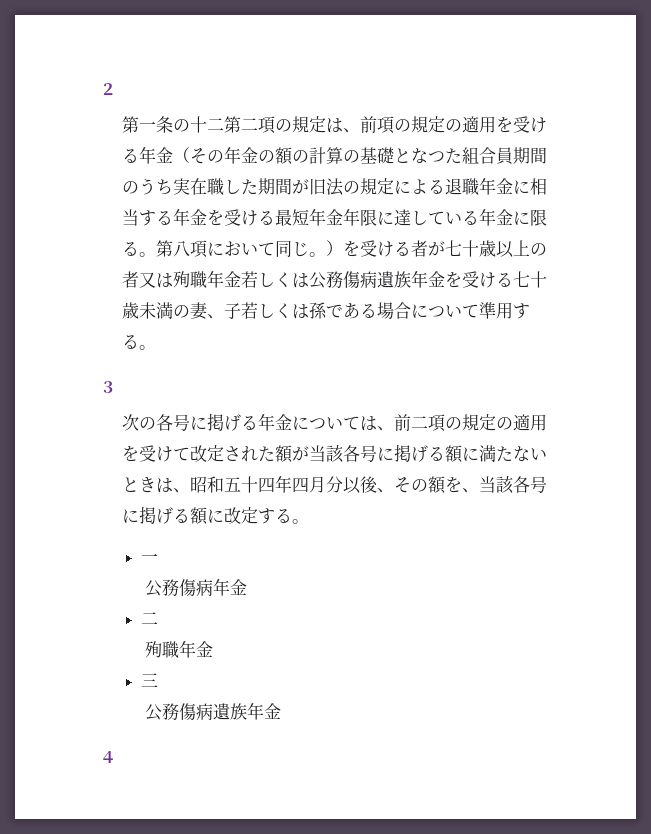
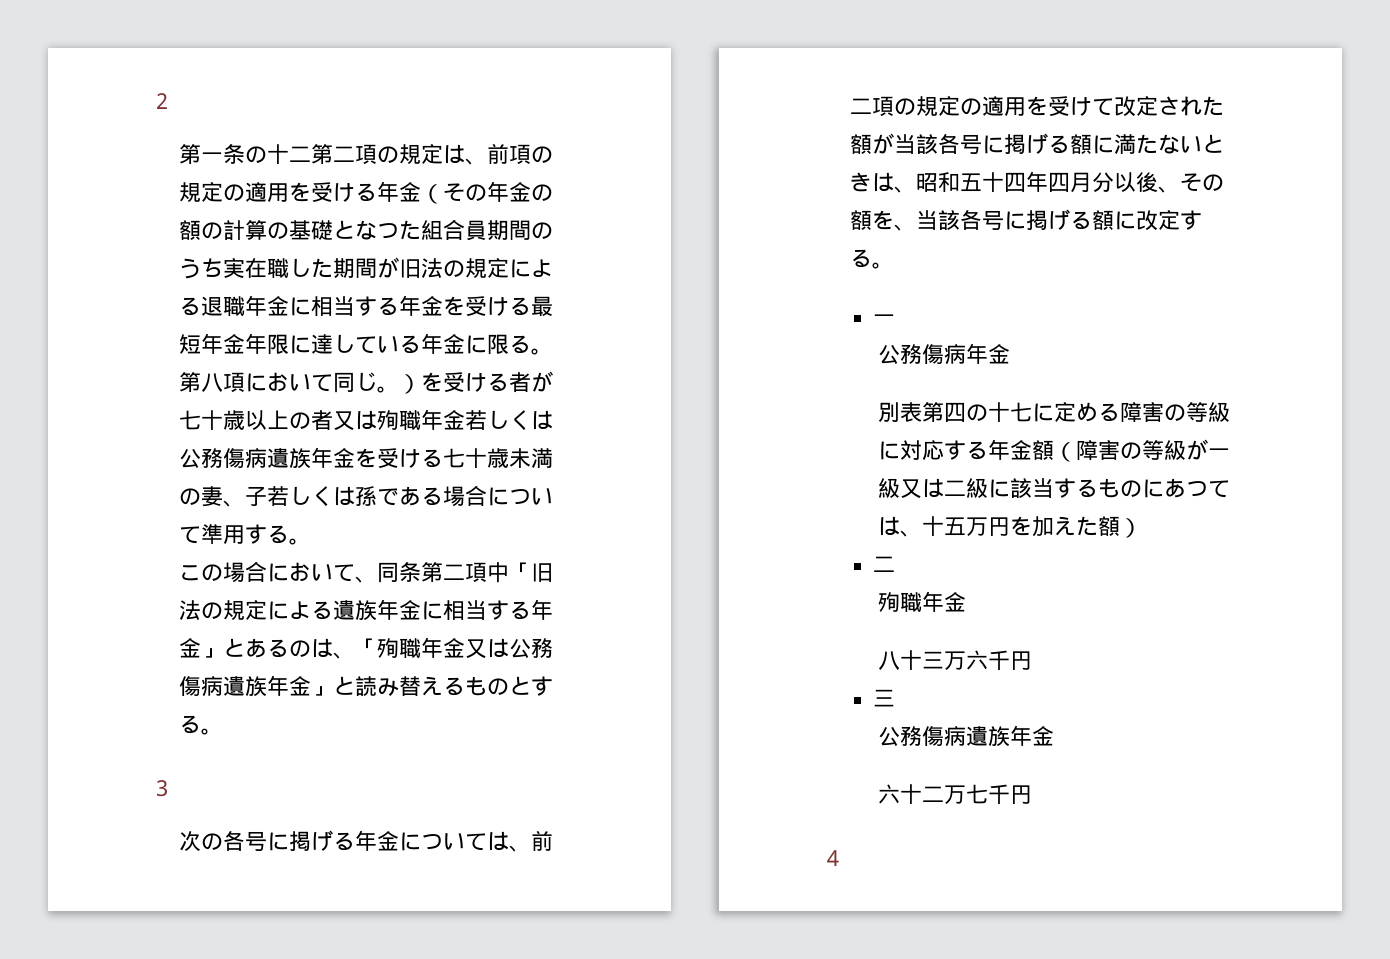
+ この場合において、同条第二項中「旧法の規定による遺族年金に相当する年金」とあるのは、「殉職年金又は公務傷病遺族年金」と読み替えるものとする。
+ 別表第四の十七に定める障害の等級に対応する年金額（障害の等級が一級又は二級に該当するものにあつては、十五万円を加えた額）
+ 八十三万六千円
+ 六十二万七千円

